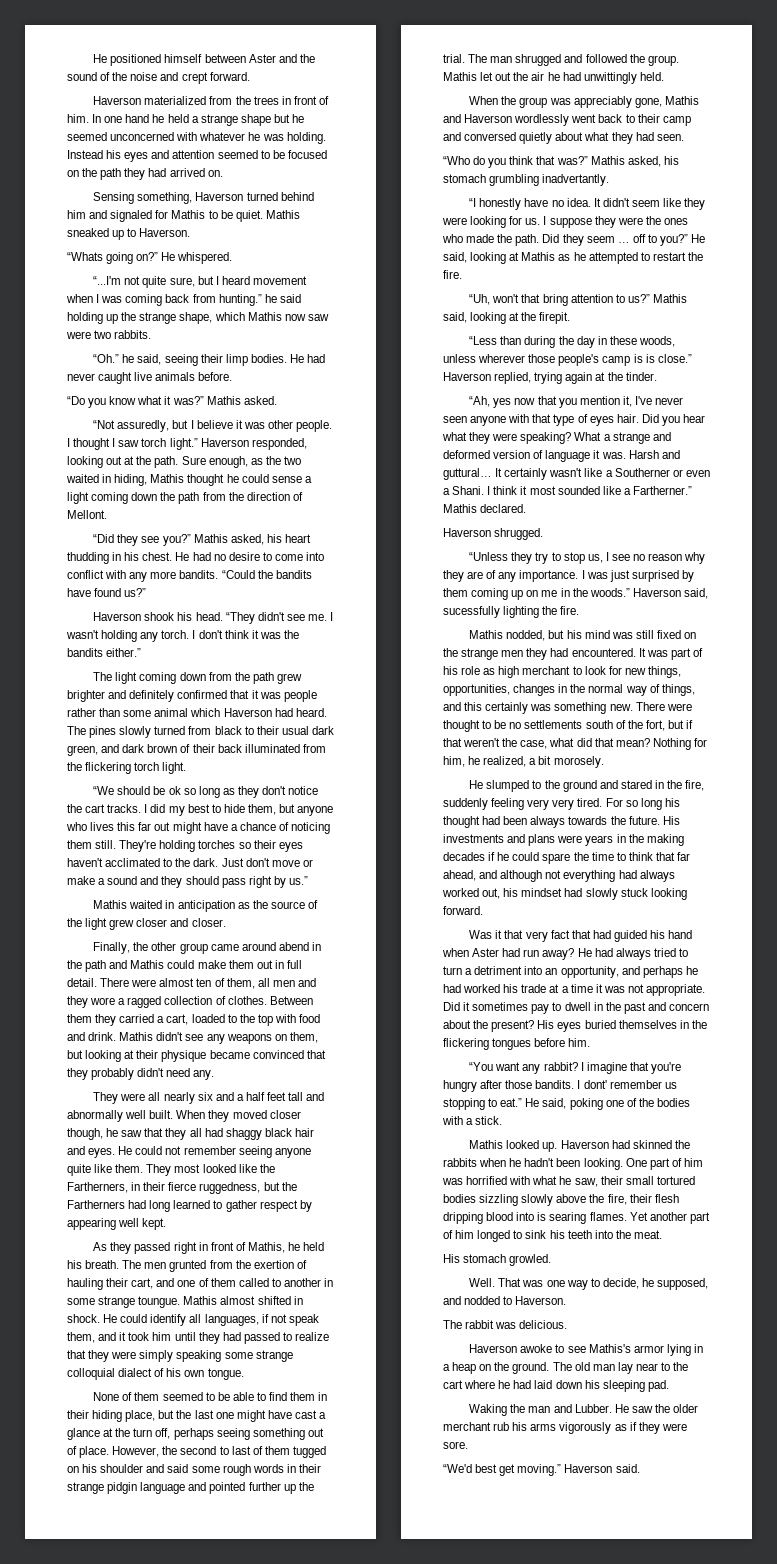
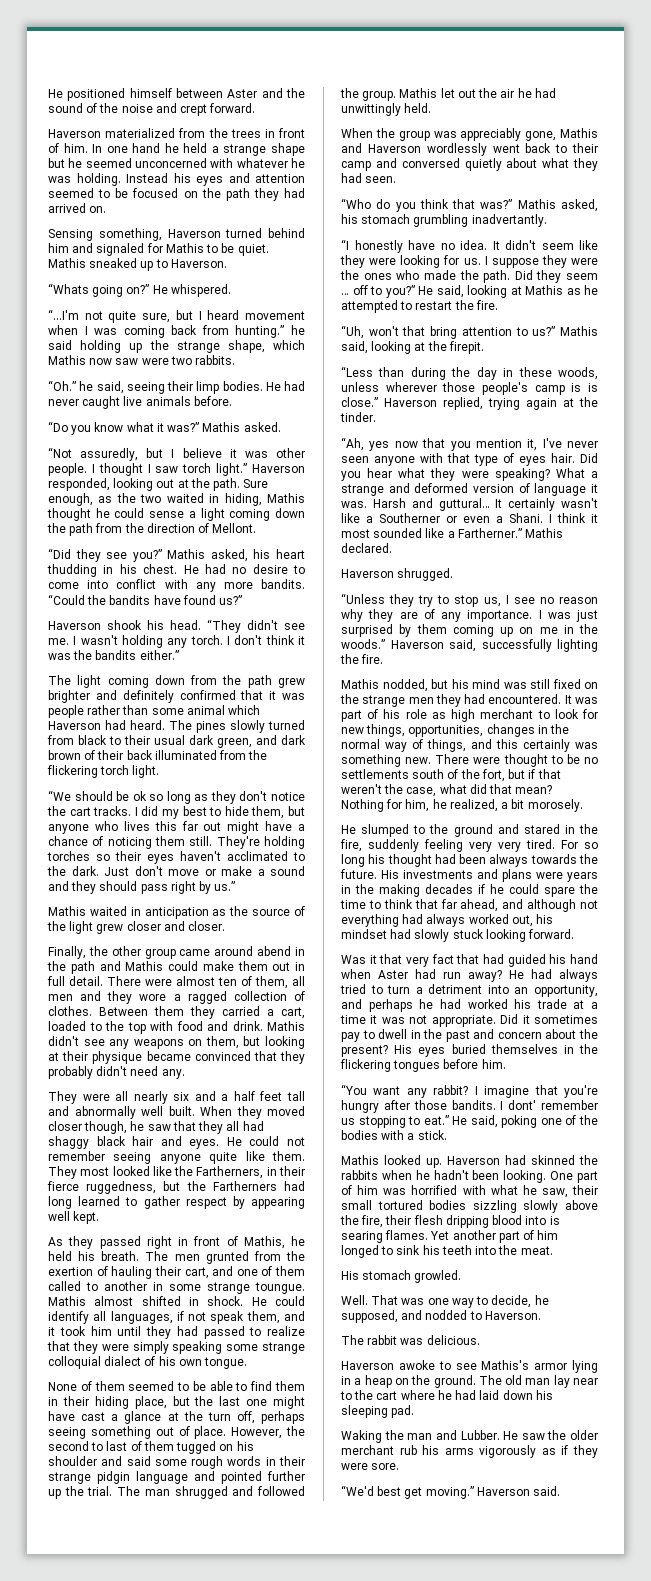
- Haverson said, sucessfully lighting the fire.
+ Haverson said, successfully lighting the fire.

